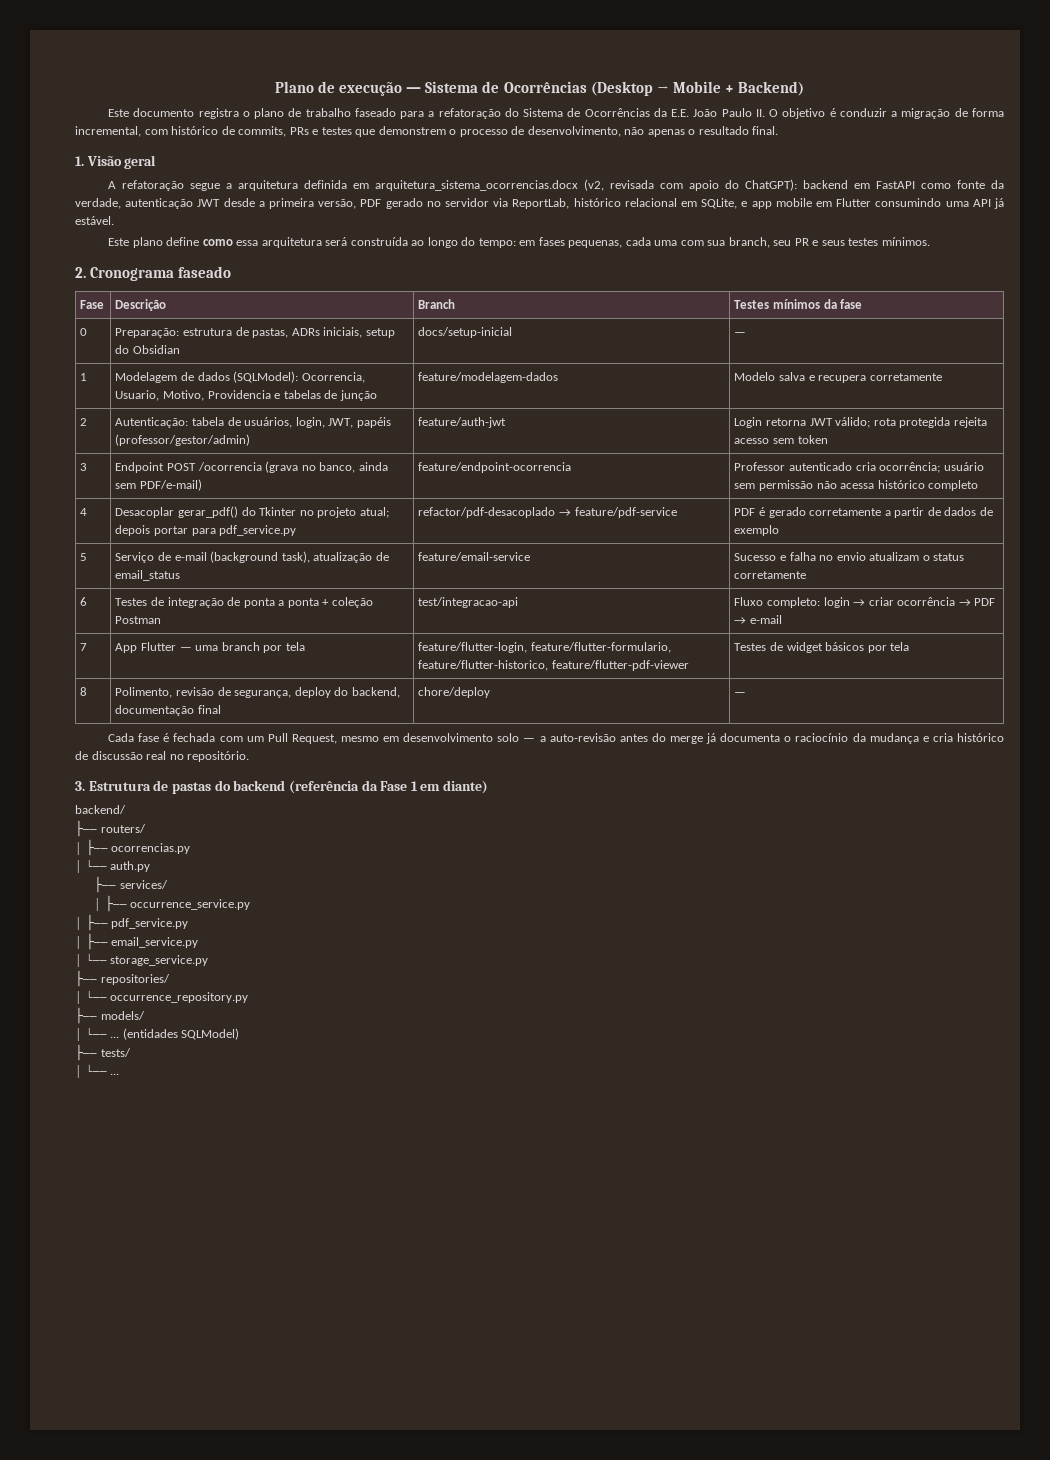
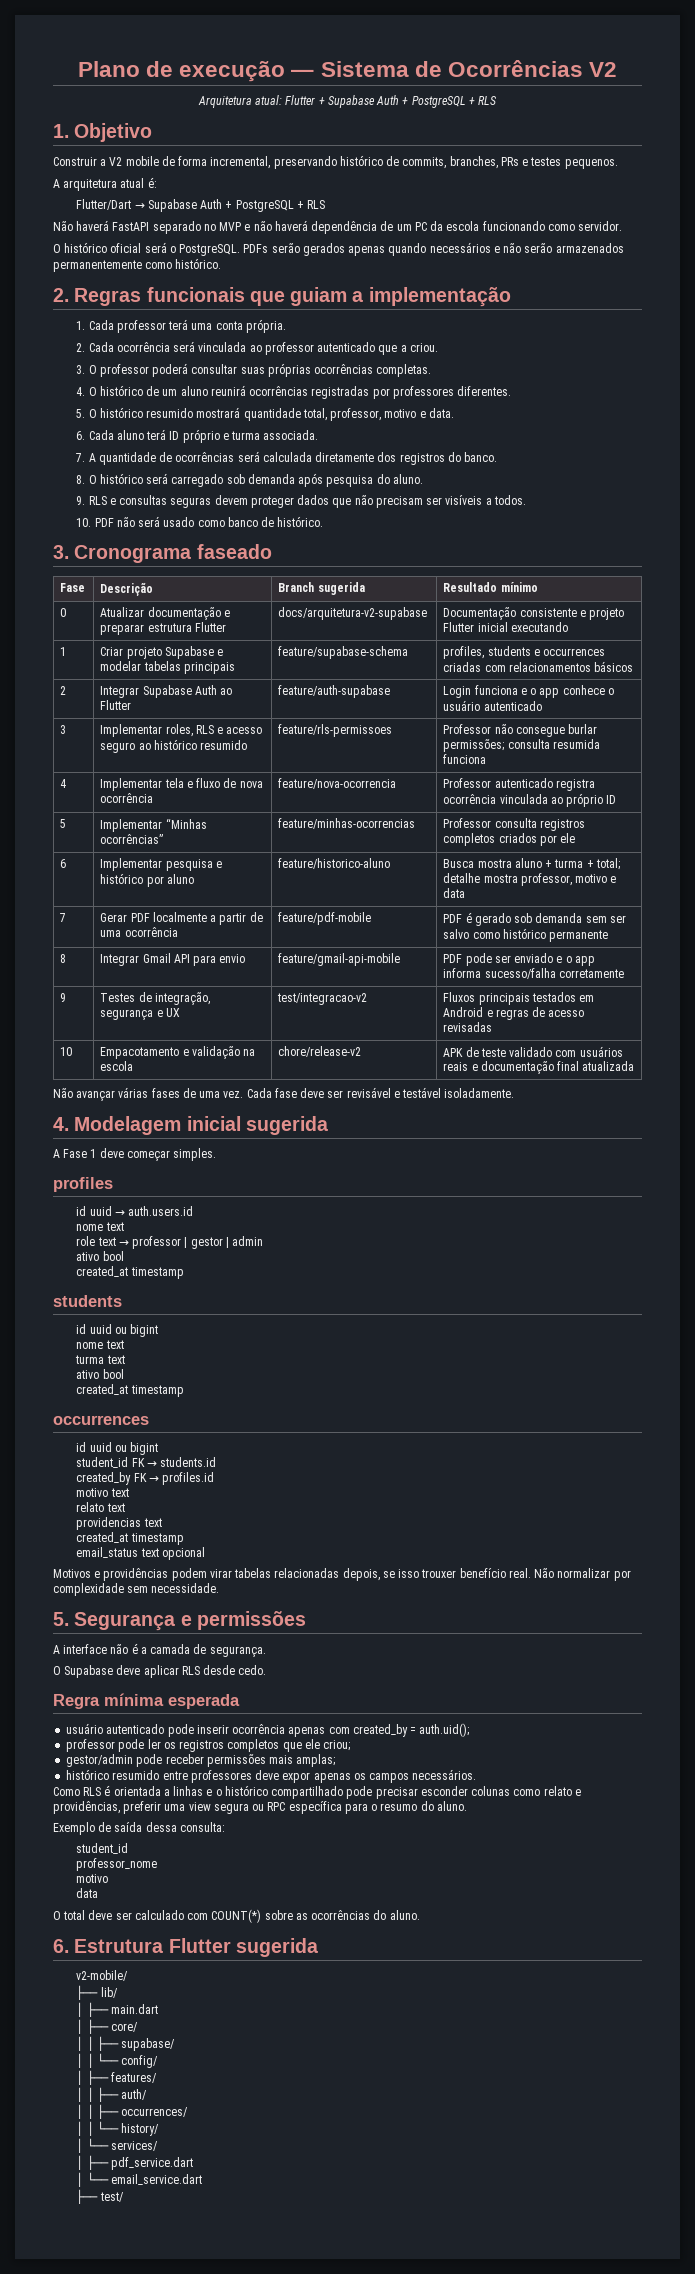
- Plano de execução — Sistema de Ocorrências (Desktop → Mobile + Backend)
- Este documento registra o plano de trabalho faseado para a refatoração do Sistema de Ocorrências da E.E. João Paulo II. O objetivo é conduzir a migração de forma incremental, com histórico de commits, PRs e testes que demonstrem o processo de desenvolvimento, não apenas o resultado final.
- 1. Visão geral
- A refatoração segue a arquitetura definida em arquitetura_sistema_ocorrencias.docx (v2, revisada com apoio do ChatGPT): backend em FastAPI como fonte da verdade, autenticação JWT desde a primeira versão, PDF gerado no servidor via ReportLab, histórico relacional em SQLite, e app mobile em Flutter consumindo uma API já estável.
- Este plano define como essa arquitetura será construída ao longo do tempo: em fases pequenas, cada uma com sua branch, seu PR e seus testes mínimos.
- 2. Cronograma faseado
+ Plano de execução — Sistema de Ocorrências V2
+ Arquitetura atual: Flutter + Supabase Auth + PostgreSQL + RLS
+ 1. Objetivo
+ Construir a V2 mobile de forma incremental, preservando histórico de commits, branches, PRs e testes pequenos.
+ A arquitetura atual é:
+ Flutter/Dart → Supabase Auth + PostgreSQL + RLS
+ Não haverá FastAPI separado no MVP e não haverá dependência de um PC da escola funcionando como servidor.
+ O histórico oficial será o PostgreSQL. PDFs serão gerados apenas quando necessários e não serão armazenados permanentemente como histórico.
+ 2. Regras funcionais que guiam a implementação
+ 1. Cada professor terá uma conta própria.
+ 2. Cada ocorrência será vinculada ao professor autenticado que a criou.
+ 3. O professor poderá consultar suas próprias ocorrências completas.
+ 4. O histórico de um aluno reunirá ocorrências registradas por professores diferentes.
+ 5. O histórico resumido mostrará quantidade total, professor, motivo e data.
+ 6. Cada aluno terá ID próprio e turma associada.
+ 7. A quantidade de ocorrências será calculada diretamente dos registros do banco.
+ 8. O histórico será carregado sob demanda após pesquisa do aluno.
+ 9. RLS e consultas seguras devem proteger dados que não precisam ser visíveis a todos.
+ 10. PDF não será usado como banco de histórico.
+ 3. Cronograma faseado
- Fase | Descrição | Branch | Testes mínimos da fase
- 0 | Preparação: estrutura de pastas, ADRs iniciais, setup do Obsidian | docs/setup-inicial | —
- 1 | Modelagem de dados (SQLModel): Ocorrencia, Usuario, Motivo, Providencia e tabelas de junção | feature/modelagem-dados | Modelo salva e recupera corretamente
- 2 | Autenticação: tabela de usuários, login, JWT, papéis (professor/gestor/admin) | feature/auth-jwt | Login retorna JWT válido; rota protegida rejeita acesso sem token
- 3 | Endpoint POST /ocorrencia (grava no banco, ainda sem PDF/e-mail) | feature/endpoint-ocorrencia | Professor autenticado cria ocorrência; usuário sem permissão não acessa histórico completo
- 4 | Desacoplar gerar_pdf() do Tkinter no projeto atual; depois portar para pdf_service.py | refactor/pdf-desacoplado → feature/pdf-service | PDF é gerado corretamente a partir de dados de exemplo
- 5 | Serviço de e-mail (background task), atualização de email_status | feature/email-service | Sucesso e falha no envio atualizam o status corretamente
- 6 | Testes de integração de ponta a ponta + coleção Postman | test/integracao-api | Fluxo completo: login → criar ocorrência → PDF → e-mail
- 7 | App Flutter — uma branch por tela | feature/flutter-login, feature/flutter-formulario, feature/flutter-historico, feature/flutter-pdf-viewer | Testes de widget básicos por tela
- 8 | Polimento, revisão de segurança, deploy do backend, documentação final | chore/deploy | —
- Cada fase é fechada com um Pull Request, mesmo em desenvolvimento solo — a auto-revisão antes do merge já documenta o raciocínio da mudança e cria histórico de discussão real no repositório.
- 3. Estrutura de pastas do backend (referência da Fase 1 em diante)
- backend/
- ├── routers/
- │ ├── ocorrencias.py
- │ └── auth.py
- ├── services/
+ Fase | Descrição | Branch sugerida | Resultado mínimo
+ 0 | Atualizar documentação e preparar estrutura Flutter | docs/arquitetura-v2-supabase | Documentação consistente e projeto Flutter inicial executando
+ 1 | Criar projeto Supabase e modelar tabelas principais | feature/supabase-schema | profiles, students e occurrences criadas com relacionamentos básicos
+ 2 | Integrar Supabase Auth ao Flutter | feature/auth-supabase | Login funciona e o app conhece o usuário autenticado
+ 3 | Implementar roles, RLS e acesso seguro ao histórico resumido | feature/rls-permissoes | Professor não consegue burlar permissões; consulta resumida funciona
+ 4 | Implementar tela e fluxo de nova ocorrência | feature/nova-ocorrencia | Professor autenticado registra ocorrência vinculada ao próprio ID
+ 5 | Implementar “Minhas ocorrências” | feature/minhas-ocorrencias | Professor consulta registros completos criados por ele
+ 6 | Implementar pesquisa e histórico por aluno | feature/historico-aluno | Busca mostra aluno + turma + total; detalhe mostra professor, motivo e data
+ 7 | Gerar PDF localmente a partir de uma ocorrência | feature/pdf-mobile | PDF é gerado sob demanda sem ser salvo como histórico permanente
+ 8 | Integrar Gmail API para envio | feature/gmail-api-mobile | PDF pode ser enviado e o app informa sucesso/falha corretamente
+ 9 | Testes de integração, segurança e UX | test/integracao-v2 | Fluxos principais testados em Android e regras de acesso revisadas
+ 10 | Empacotamento e validação na escola | chore/release-v2 | APK de teste validado com usuários reais e documentação final atualizada
+ Não avançar várias fases de uma vez. Cada fase deve ser revisável e testável isoladamente.
+ 4. Modelagem inicial sugerida
+ A Fase 1 deve começar simples.
+ profiles
+ id uuid → auth.users.id
+ nome text
+ role text → professor | gestor | admin
+ ativo bool
+ created_at timestamp
+ students
+ id uuid ou bigint
+ nome text
+ turma text
+ ativo bool
+ created_at timestamp
+ occurrences
+ id uuid ou bigint
+ student_id FK → students.id
+ created_by FK → profiles.id
+ motivo text
+ relato text
+ providencias text
+ created_at timestamp
+ email_status text opcional
+ Motivos e providências podem virar tabelas relacionadas depois, se isso trouxer benefício real. Não normalizar por complexidade sem necessidade.
+ 5. Segurança e permissões
+ A interface não é a camada de segurança.
+ O Supabase deve aplicar RLS desde cedo.
+ Regra mínima esperada
+ usuário autenticado pode inserir ocorrência apenas com created_by = auth.uid();
+ professor pode ler os registros completos que ele criou;
+ gestor/admin pode receber permissões mais amplas;
+ histórico resumido entre professores deve expor apenas os campos necessários.
+ Como RLS é orientada a linhas e o histórico compartilhado pode precisar esconder colunas como relato e providências, preferir uma view segura ou RPC específica para o resumo do aluno.
+ Exemplo de saída dessa consulta:
+ student_id
+ professor_nome
+ motivo
+ data
+ O total deve ser calculado com COUNT(*) sobre as ocorrências do aluno.
+ 6. Estrutura Flutter sugerida
+ v2-mobile/
+ ├── lib/
+ │ ├── main.dart
+ │ ├── core/
+ │ │ ├── supabase/
+ │ │ └── config/
+ │ ├── features/
+ │ │ ├── auth/
+ │ │ ├── occurrences/
+ │ │ └── history/
+ │ └── services/
- │ ├── occurrence_service.py
- │ ├── pdf_service.py
- │ ├── email_service.py
- │ └── storage_service.py
- ├── repositories/
- │ └── occurrence_repository.py
- ├── models/
- │ └── ... (entidades SQLModel)
- ├── tests/
- │ └── ...
+ │ ├── pdf_service.dart
+ │ └── email_service.dart
+ ├── test/

